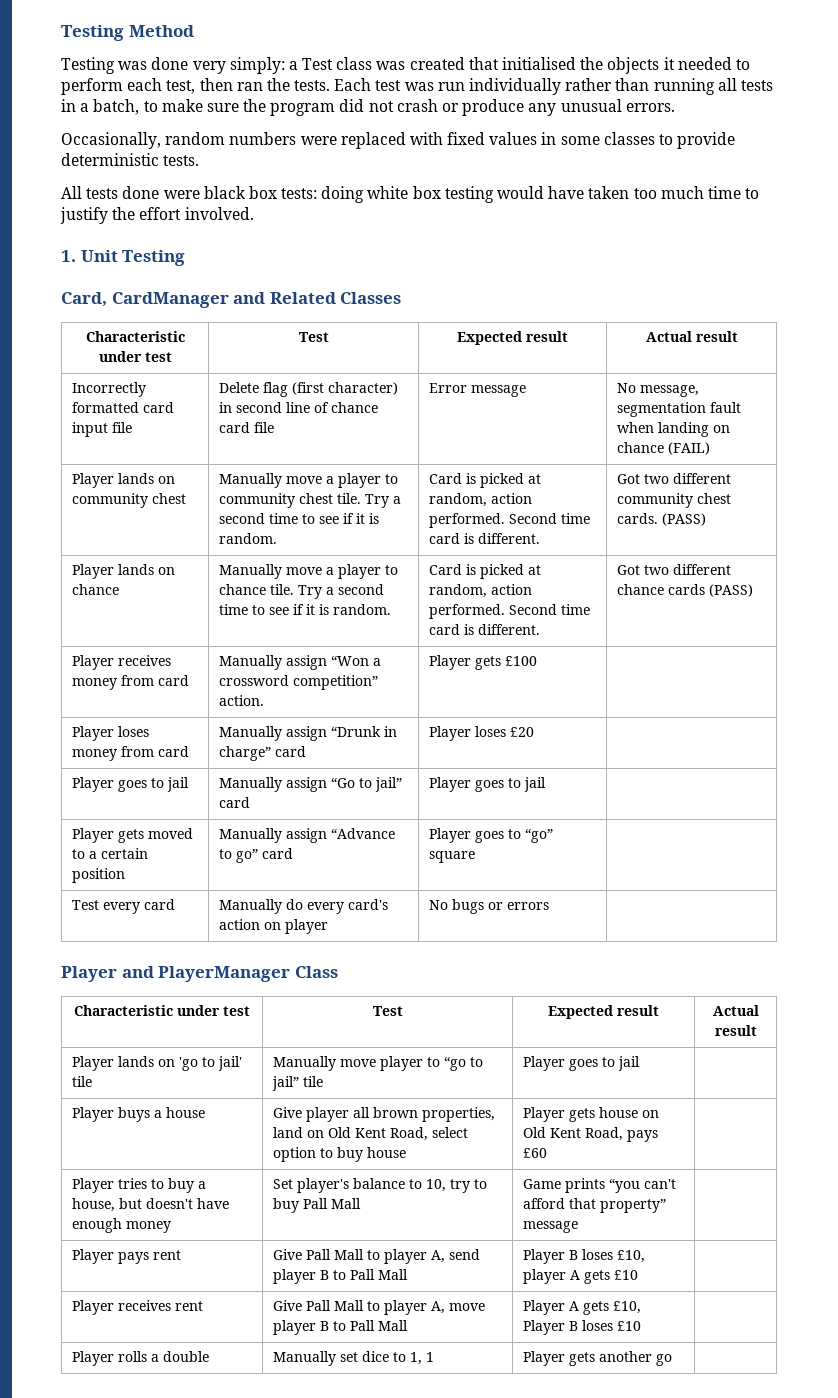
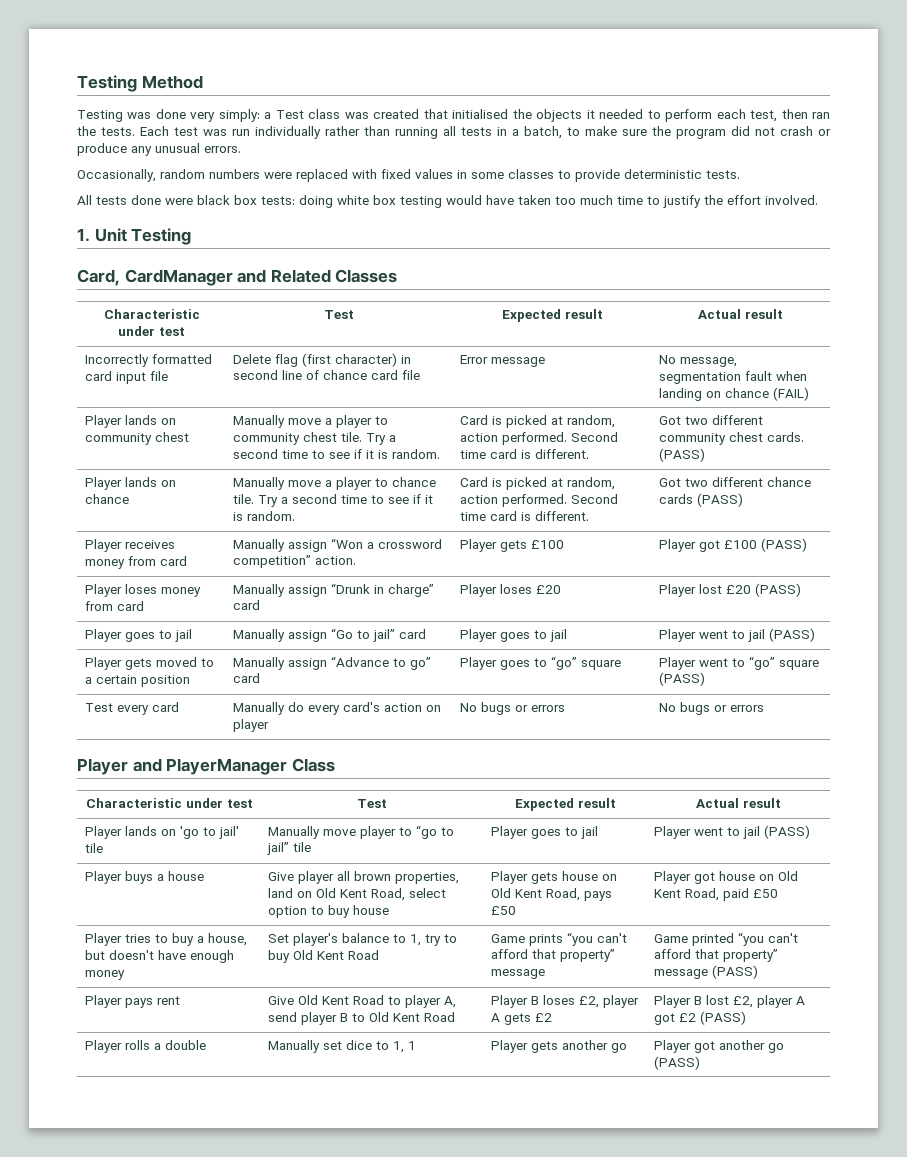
- Player receives money from card | Manually assign “Won a crossword competition” action. | Player gets £100 |
+ Player receives money from card | Manually assign “Won a crossword competition” action. | Player gets £100 | Player got £100 (PASS)
- Player loses money from card | Manually assign “Drunk in charge” card | Player loses £20 |
+ Player loses money from card | Manually assign “Drunk in charge” card | Player loses £20 | Player lost £20 (PASS)
- Player goes to jail | Manually assign “Go to jail” card | Player goes to jail |
+ Player goes to jail | Manually assign “Go to jail” card | Player goes to jail | Player went to jail (PASS)
- Player gets moved to a certain position | Manually assign “Advance to go” card | Player goes to “go” square |
+ Player gets moved to a certain position | Manually assign “Advance to go” card | Player goes to “go” square | Player went to “go” square (PASS)
- Test every card | Manually do every card's action on player | No bugs or errors |
+ Test every card | Manually do every card's action on player | No bugs or errors | No bugs or errors
- Player lands on 'go to jail' tile | Manually move player to “go to jail” tile | Player goes to jail |
+ Player lands on 'go to jail' tile | Manually move player to “go to jail” tile | Player goes to jail | Player went to jail (PASS)
- Player buys a house | Give player all brown properties, land on Old Kent Road, select option to buy house | Player gets house on Old Kent Road, pays £60 |
+ Player buys a house | Give player all brown properties, land on Old Kent Road, select option to buy house | Player gets house on Old Kent Road, pays £50 | Player got house on Old Kent Road, paid £50
- Player tries to buy a house, but doesn't have enough money | Set player's balance to 10, try to buy Pall Mall | Game prints “you can't afford that property” message |
+ Player tries to buy a house, but doesn't have enough money | Set player's balance to 1, try to buy Old Kent Road | Game prints “you can't afford that property” message | Game printed “you can't afford that property” message (PASS)
- Player pays rent | Give Pall Mall to player A, send player B to Pall Mall | Player B loses £10, player A gets £10 |
- Player receives rent | Give Pall Mall to player A, move player B to Pall Mall | Player A gets £10, Player B loses £10 |
+ Player pays rent | Give Old Kent Road to player A, send player B to Old Kent Road | Player B loses £2, player A gets £2 | Player B lost £2, player A got £2 (PASS)
- Player rolls a double | Manually set dice to 1, 1 | Player gets another go |
+ Player rolls a double | Manually set dice to 1, 1 | Player gets another go | Player got another go (PASS)

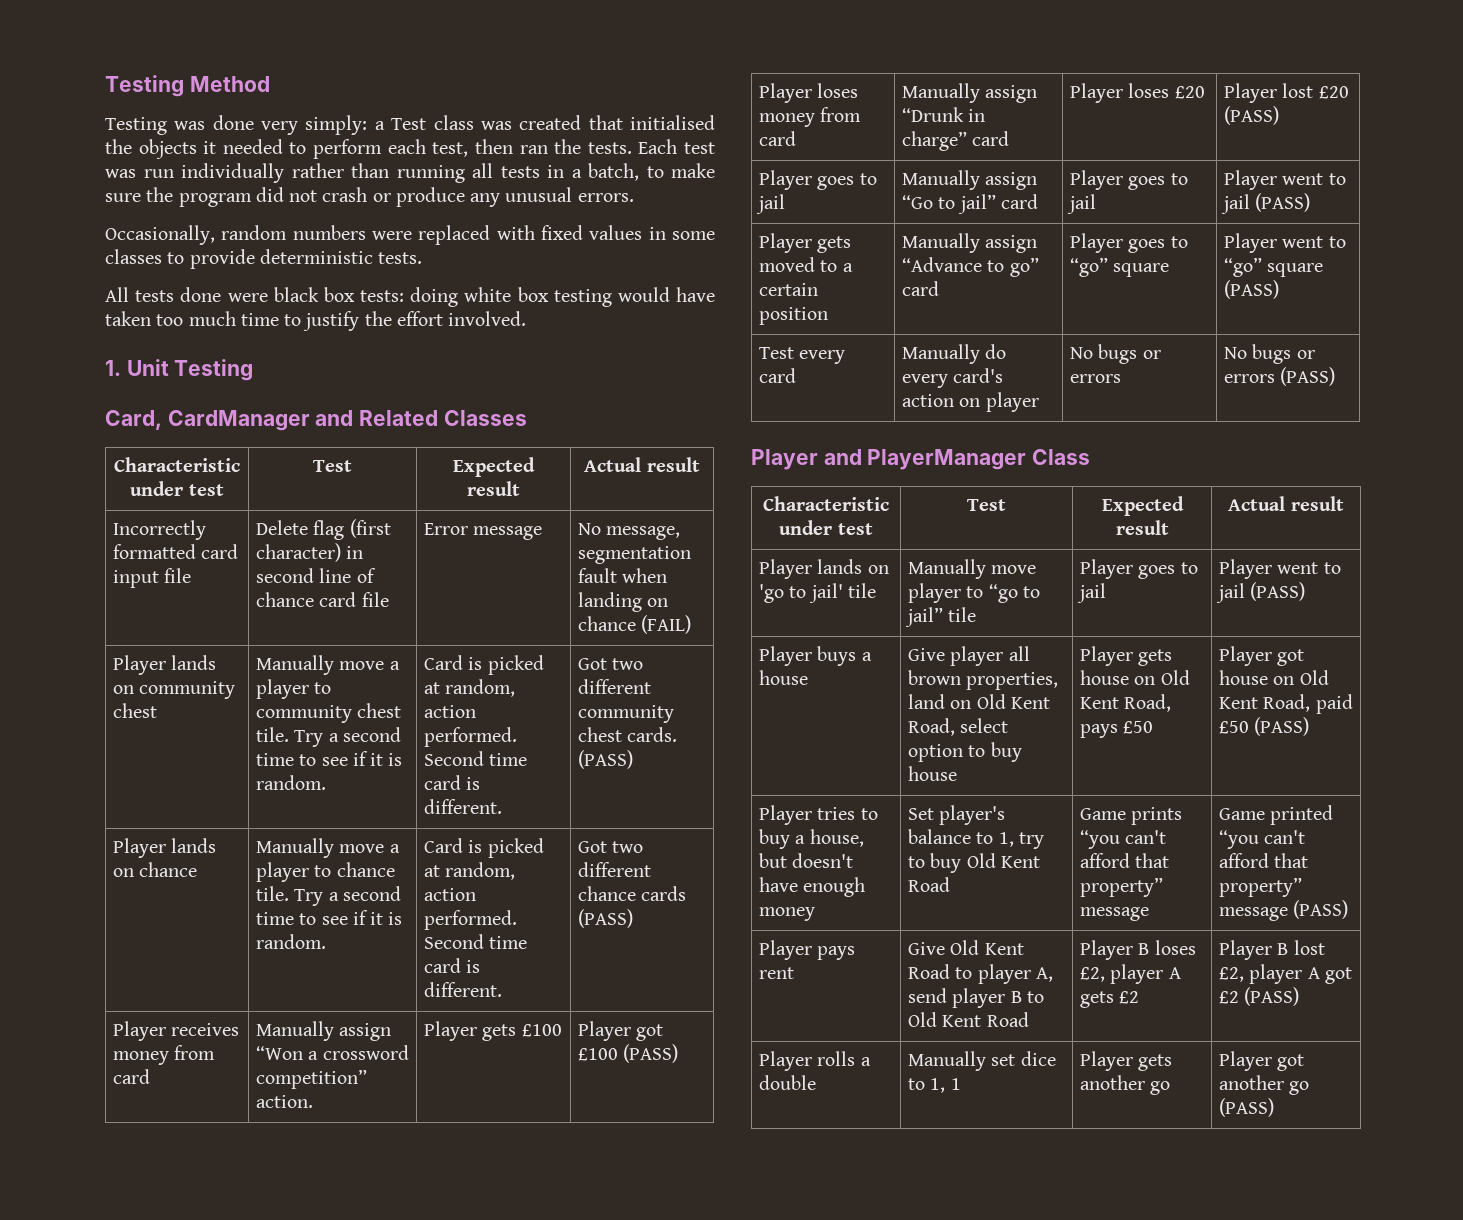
- Test every card | Manually do every card's action on player | No bugs or errors | No bugs or errors
+ Test every card | Manually do every card's action on player | No bugs or errors | No bugs or errors (PASS)
- Player buys a house | Give player all brown properties, land on Old Kent Road, select option to buy house | Player gets house on Old Kent Road, pays £50 | Player got house on Old Kent Road, paid £50
+ Player buys a house | Give player all brown properties, land on Old Kent Road, select option to buy house | Player gets house on Old Kent Road, pays £50 | Player got house on Old Kent Road, paid £50 (PASS)

